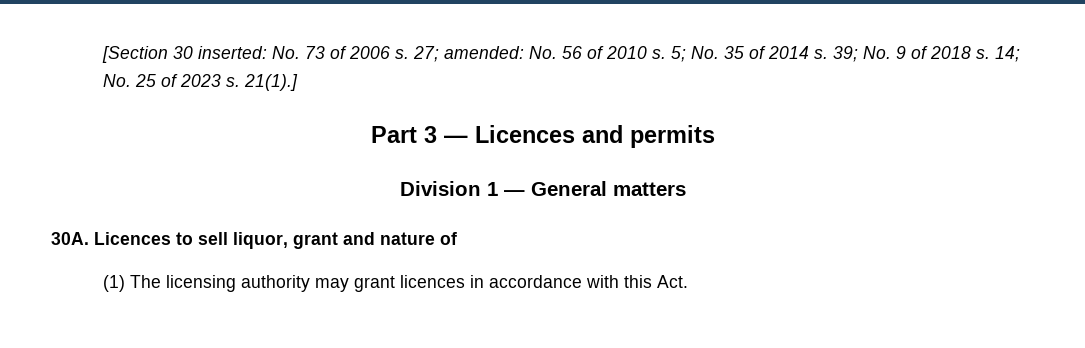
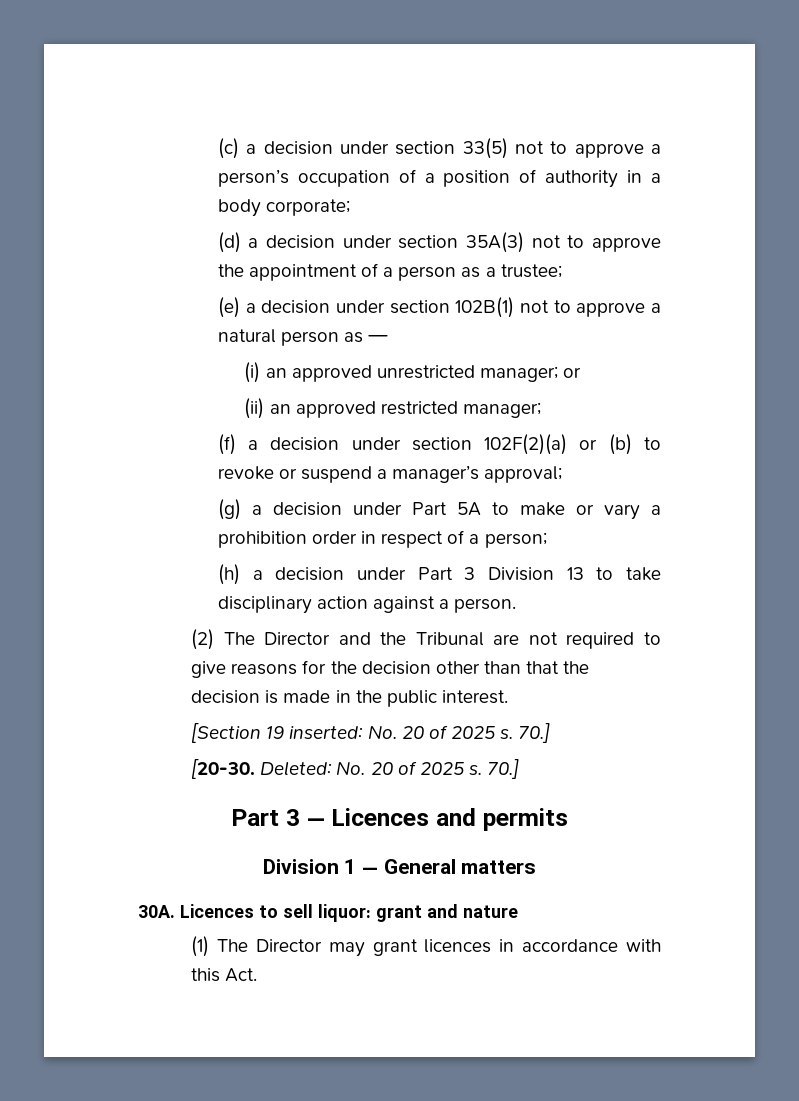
- [Section 30 inserted: No. 73 of 2006 s. 27; amended: No. 56 of 2010 s. 5; No. 35 of 2014 s. 39; No. 9 of 2018 s. 14; No. 25 of 2023 s. 21(1).]
+ (c) a decision under section 33(5) not to approve a person’s occupation of a position of authority in a body corporate;
+ (d) a decision under section 35A(3) not to approve the appointment of a person as a trustee;
+ (e) a decision under section 102B(1) not to approve a natural person as —
+ (i) an approved unrestricted manager; or
+ (ii) an approved restricted manager;
+ (f) a decision under section 102F(2)(a) or (b) to revoke or suspend a manager’s approval;
+ (g) a decision under Part 5A to make or vary a prohibition order in respect of a person;
+ (h) a decision under Part 3 Division 13 to take disciplinary action against a person.
+ (2) The Director and the Tribunal are not required to give reasons for the decision other than that the decision is made in the public interest.
+ [Section 19 inserted: No. 20 of 2025 s. 70.]
+ [20-30. Deleted: No. 20 of 2025 s. 70.]
- Licences to sell liquor, grant and nature of
+ Licences to sell liquor: grant and nature
- (1) The licensing authority may grant licences in accordance with this Act.
+ (1) The Director may grant licences in accordance with this Act.

